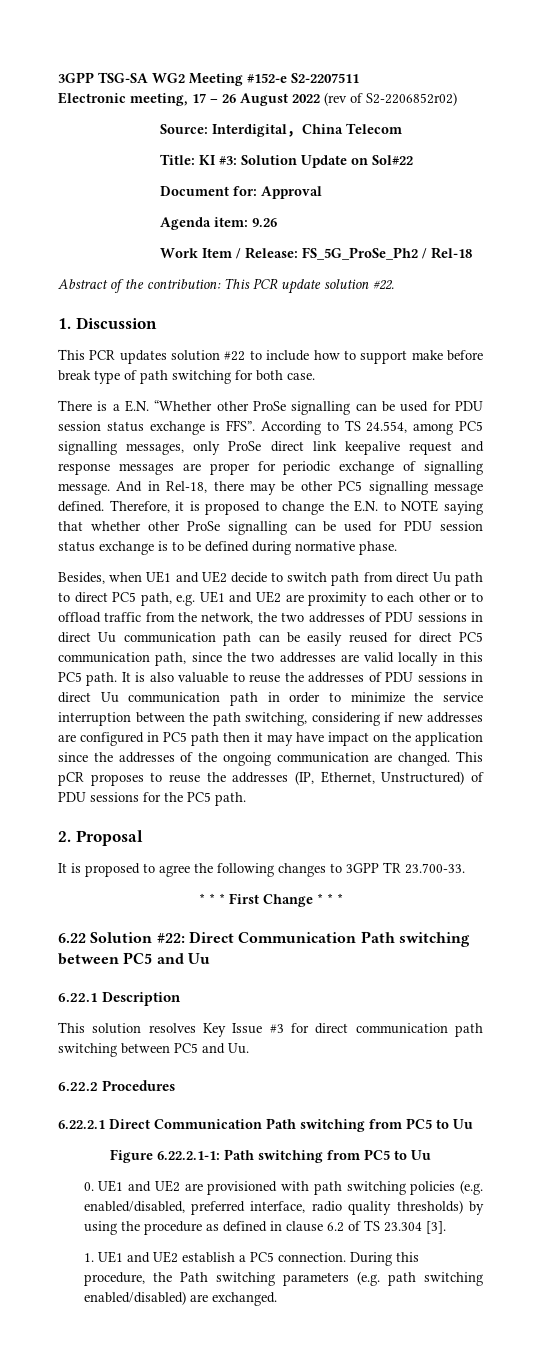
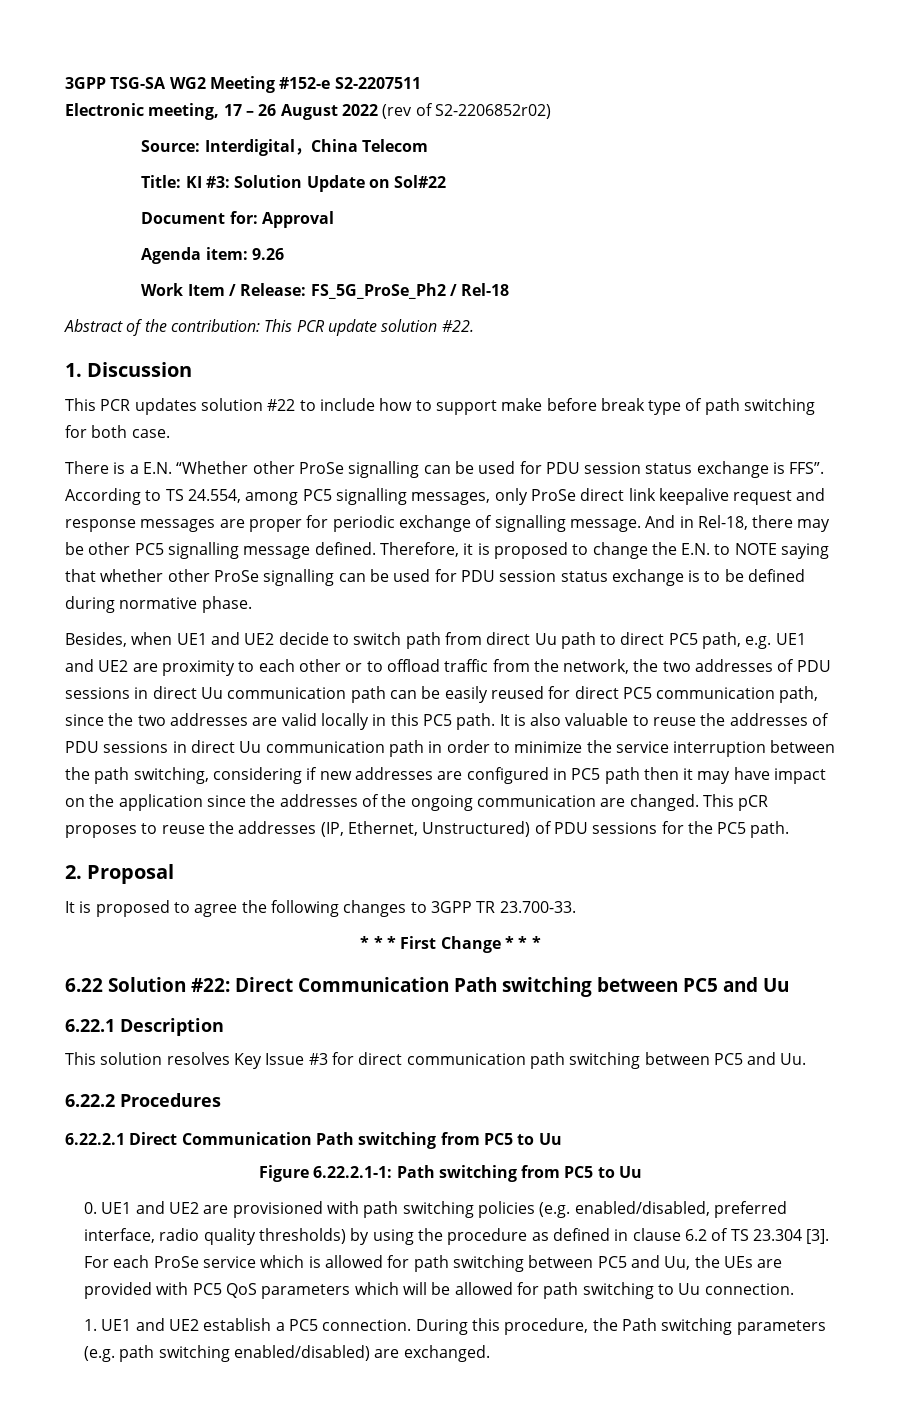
+ For each ProSe service which is allowed for path switching between PC5 and Uu, the UEs are provided with PC5 QoS parameters which will be allowed for path switching to Uu connection.

